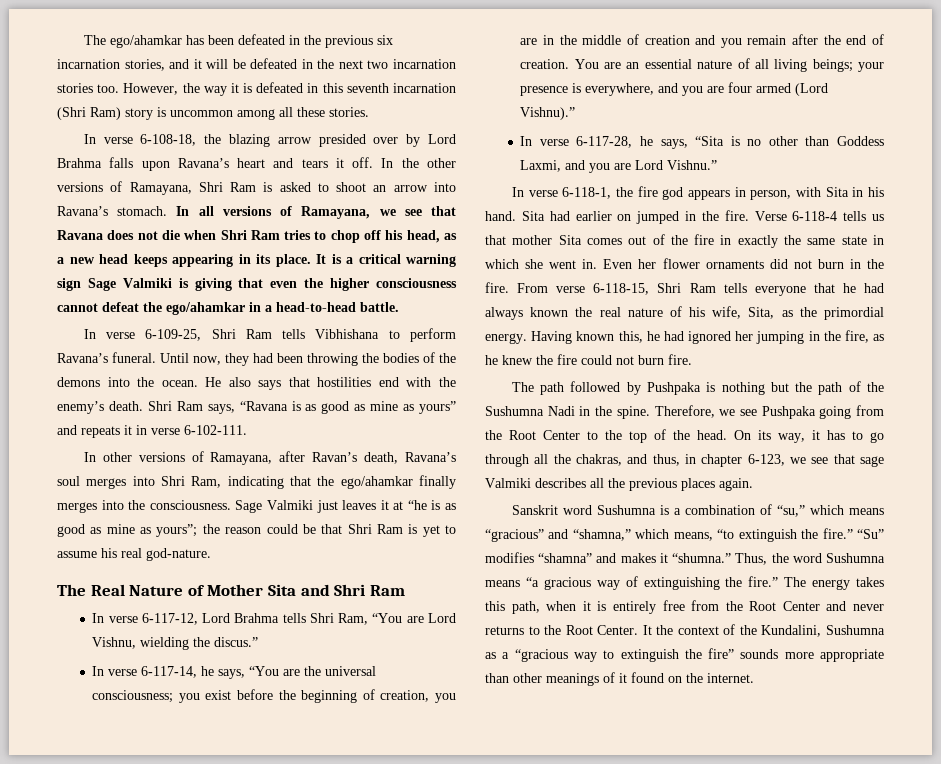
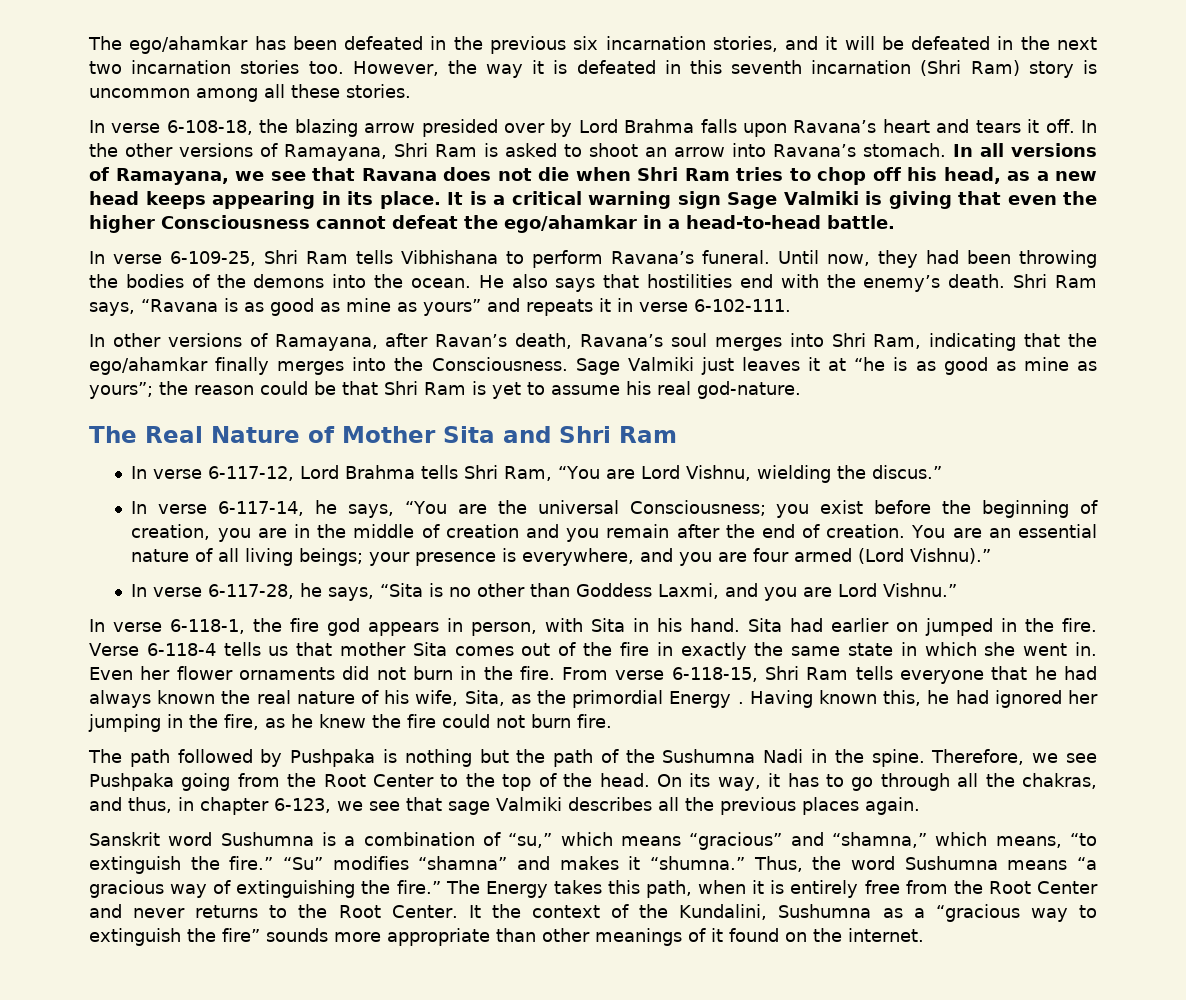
- It is a critical warning sign Sage Valmiki is giving that even the higher consciousness cannot defeat the ego/ahamkar in a head-to-head battle.
+ It is a critical warning sign Sage Valmiki is giving that even the higher Consciousness cannot defeat the ego/ahamkar in a head-to-head battle.
- In other versions of Ramayana, after Ravan’s death, Ravana’s soul merges into Shri Ram, indicating that the ego/ahamkar finally merges into the consciousness.
+ In other versions of Ramayana, after Ravan’s death, Ravana’s soul merges into Shri Ram, indicating that the ego/ahamkar finally merges into the Consciousness.
- In verse 6-117-14, he says, “You are the universal consciousness; you exist before the beginning of creation, you are in the middle of creation and you remain after the end of creation.
+ In verse 6-117-14, he says, “You are the universal Consciousness; you exist before the beginning of creation, you are in the middle of creation and you remain after the end of creation.
- From verse 6-118-15, Shri Ram tells everyone that he had always known the real nature of his wife, Sita, as the primordial energy.
+ From verse 6-118-15, Shri Ram tells everyone that he had always known the real nature of his wife, Sita, as the primordial Energy .
- The energy takes this path, when it is entirely free from the Root Center and never returns to the Root Center.
+ The Energy takes this path, when it is entirely free from the Root Center and never returns to the Root Center.

